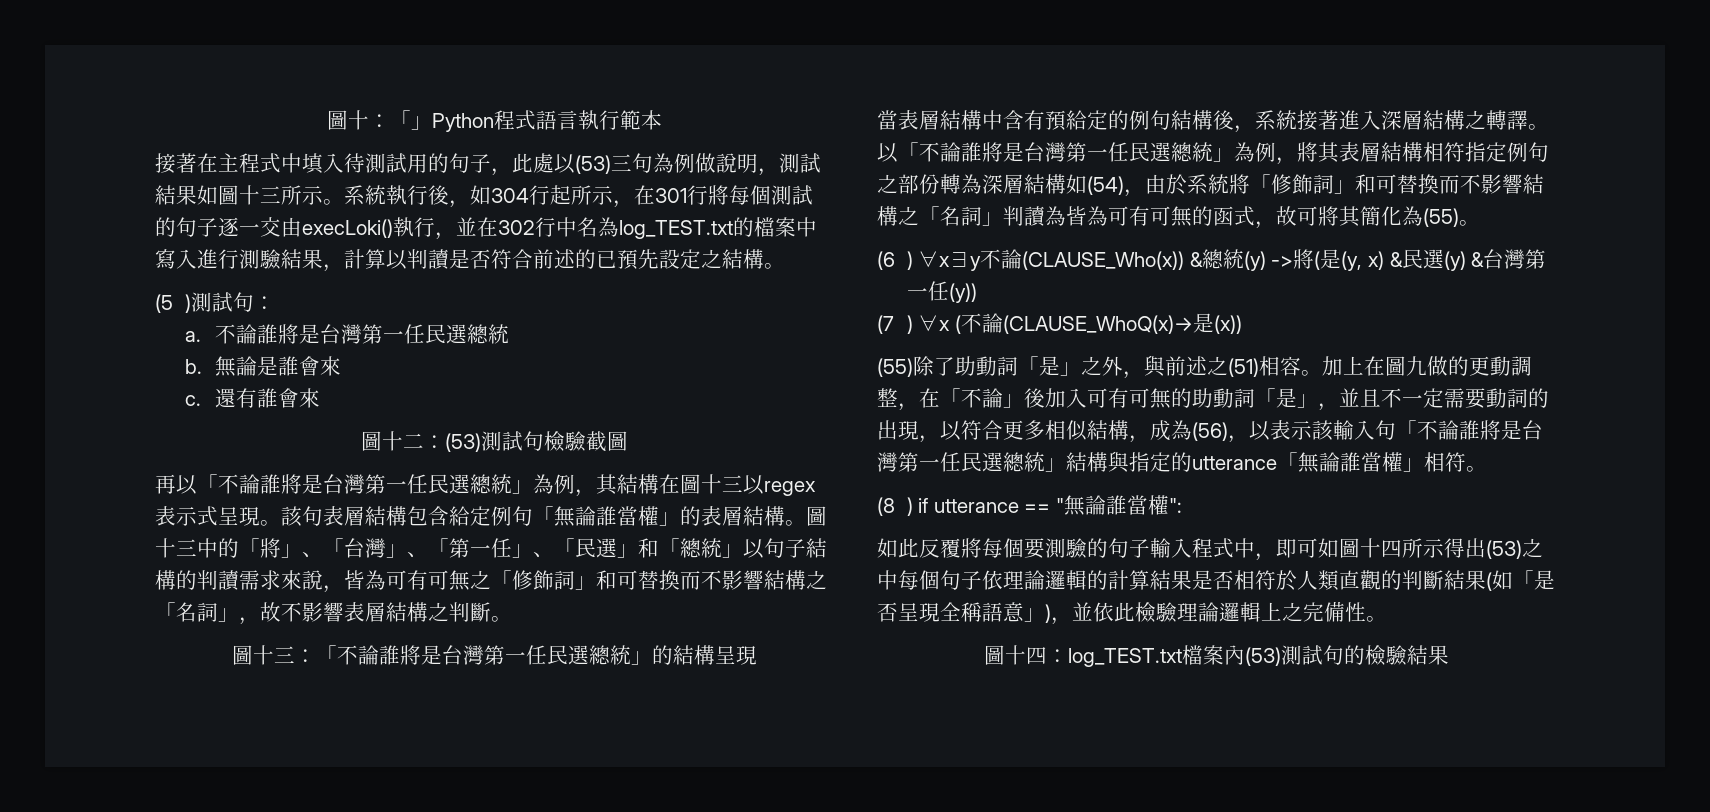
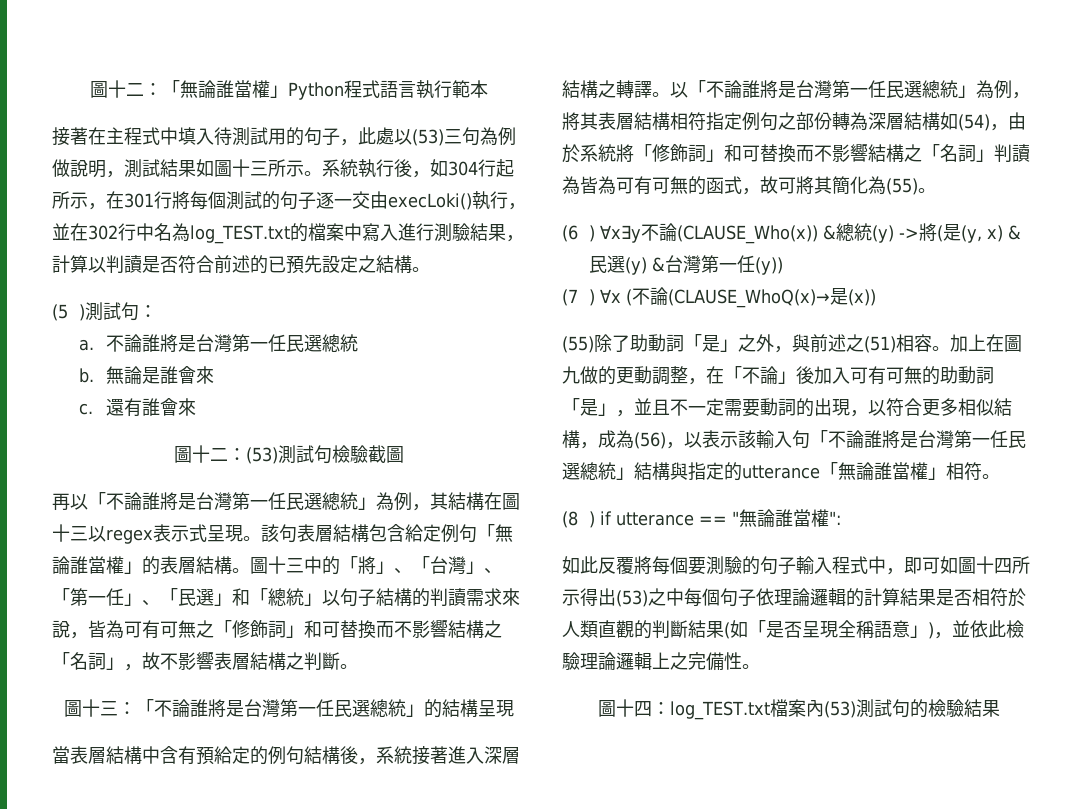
- 圖十：「」Python程式語言執行範本
+ 圖十二：「無論誰當權」Python程式語言執行範本

